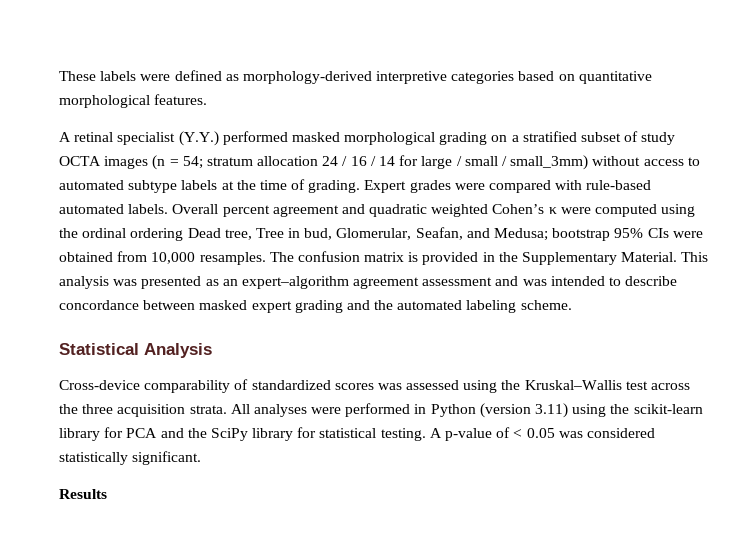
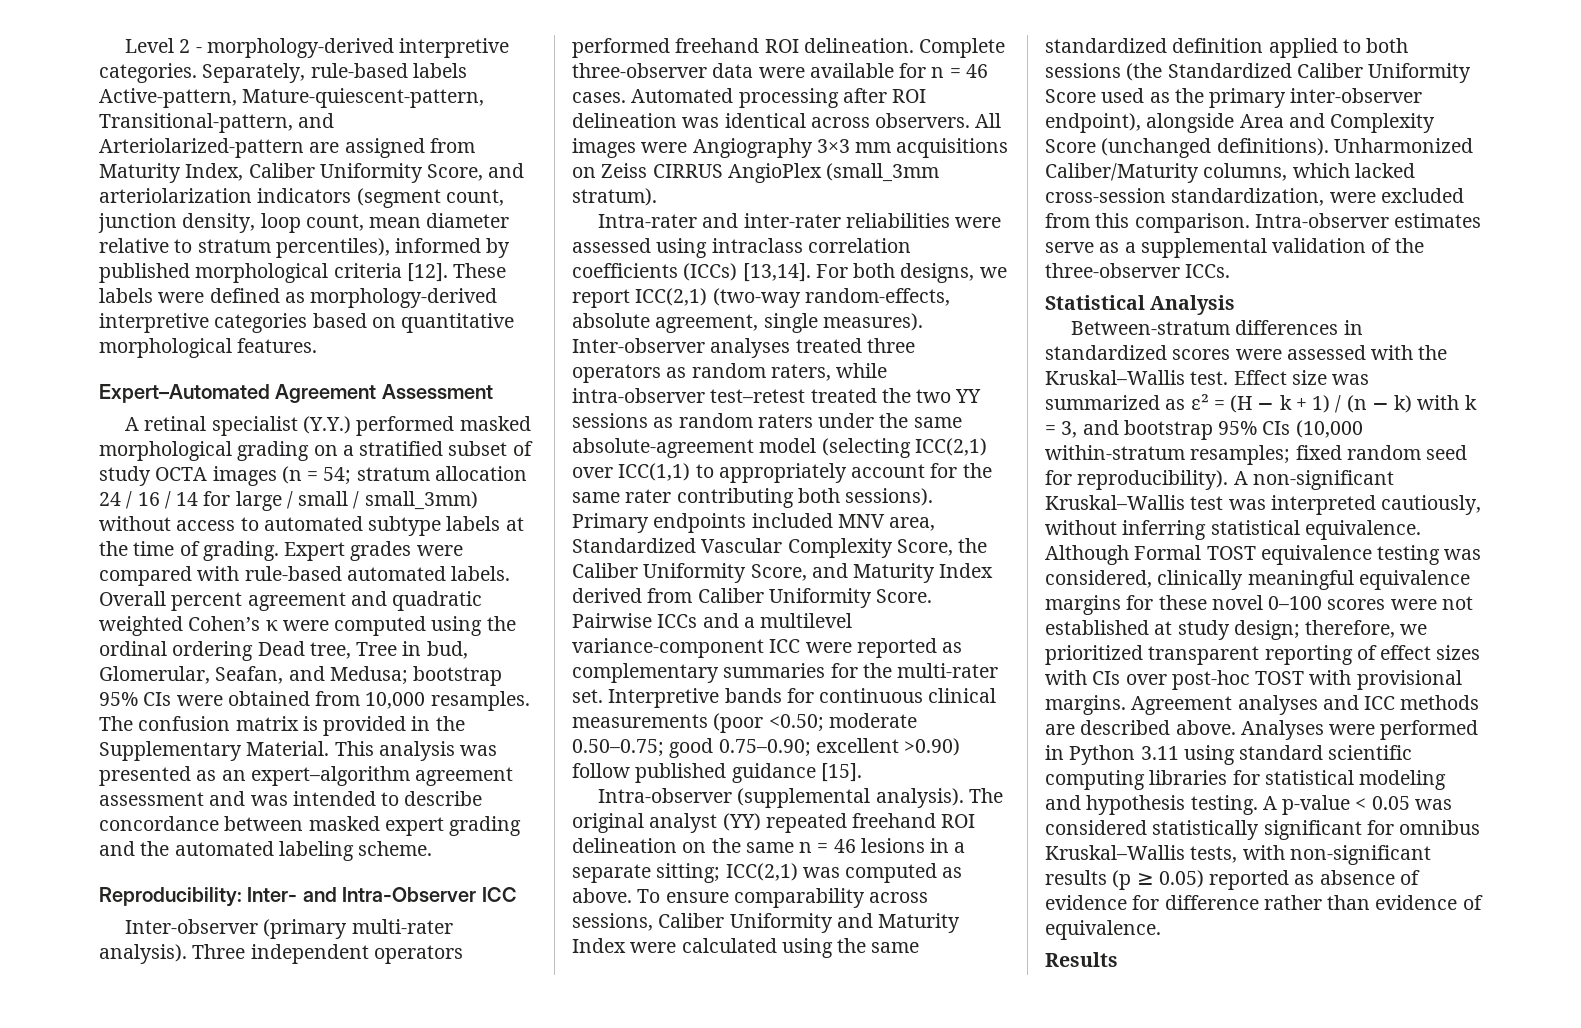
+ Level 2 - morphology-derived interpretive categories. Separately, rule-based labels Active-pattern, Mature-quiescent-pattern, Transitional-pattern, and Arteriolarized-pattern are assigned from Maturity Index, Caliber Uniformity Score, and arteriolarization indicators (segment count, junction density, loop count, mean diameter relative to stratum percentiles), informed by published morphological criteria [12].
+ Expert–Automated Agreement Assessment
+ Reproducibility: Inter- and Intra-Observer ICC
+ Inter-observer (primary multi-rater analysis). Three independent operators performed freehand ROI delineation. Complete three-observer data were available for n = 46 cases. Automated processing after ROI delineation was identical across observers. All images were Angiography 3×3 mm acquisitions on Zeiss CIRRUS AngioPlex (small_3mm stratum).
+ Intra-rater and inter-rater reliabilities were assessed using intraclass correlation coefficients (ICCs) [13,14]. For both designs, we report ICC(2,1) (two-way random-effects, absolute agreement, single measures). Inter-observer analyses treated three operators as random raters, while intra-observer test–retest treated the two YY sessions as random raters under the same absolute-agreement model (selecting ICC(2,1) over ICC(1,1) to appropriately account for the same rater contributing both sessions). Primary endpoints included MNV area, Standardized Vascular Complexity Score, the Caliber Uniformity Score, and Maturity Index derived from Caliber Uniformity Score. Pairwise ICCs and a multilevel variance-component ICC were reported as complementary summaries for the multi-rater set. Interpretive bands for continuous clinical measurements (poor <0.50; moderate 0.50–0.75; good 0.75–0.90; excellent >0.90) follow published guidance [15].
+ Intra-observer (supplemental analysis). The original analyst (YY) repeated freehand ROI delineation on the same n = 46 lesions in a separate sitting; ICC(2,1) was computed as above. To ensure comparability across sessions, Caliber Uniformity and Maturity Index were calculated using the same standardized definition applied to both sessions (the Standardized Caliber Uniformity Score used as the primary inter-observer endpoint), alongside Area and Complexity Score (unchanged definitions). Unharmonized Caliber/Maturity columns, which lacked cross-session standardization, were excluded from this comparison. Intra-observer estimates serve as a supplemental validation of the three-observer ICCs.
  Statistical Analysis
- Cross-device comparability of standardized scores was assessed using the Kruskal–Wallis test across the three acquisition strata. All analyses were performed in Python (version 3.11) using the scikit-learn library for PCA and the SciPy library for statistical testing.
+ Between-stratum differences in standardized scores were assessed with the Kruskal–Wallis test. Effect size was summarized as ε² = (H − k + 1) / (n − k) with k = 3, and bootstrap 95% CIs (10,000 within-stratum resamples; fixed random seed for reproducibility). A non-significant Kruskal–Wallis test was interpreted cautiously, without inferring statistical equivalence. Although Formal TOST equivalence testing was considered, clinically meaningful equivalence margins for these novel 0–100 scores were not established at study design; therefore, we prioritized transparent reporting of effect sizes with CIs over post-hoc TOST with provisional margins. Agreement analyses and ICC methods are described above. Analyses were performed in Python 3.11 using standard scientific computing libraries for statistical modeling and hypothesis testing.
- A p-value of < 0.05 was considered statistically significant.
+ A p-value < 0.05 was considered statistically significant for omnibus Kruskal–Wallis tests, with non-significant results (p ≥ 0.05) reported as absence of evidence for difference rather than evidence of equivalence.

